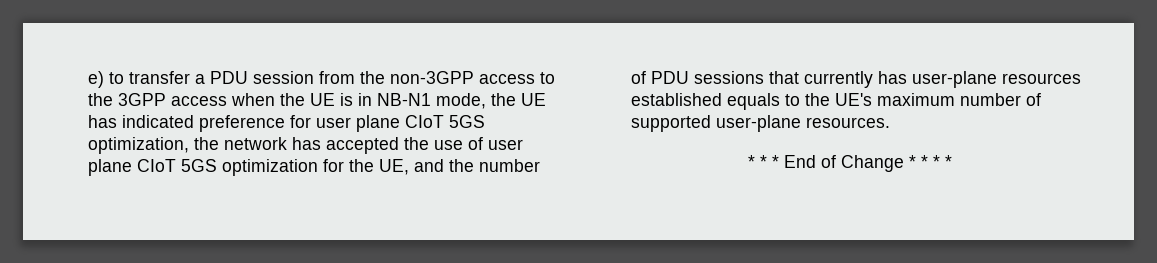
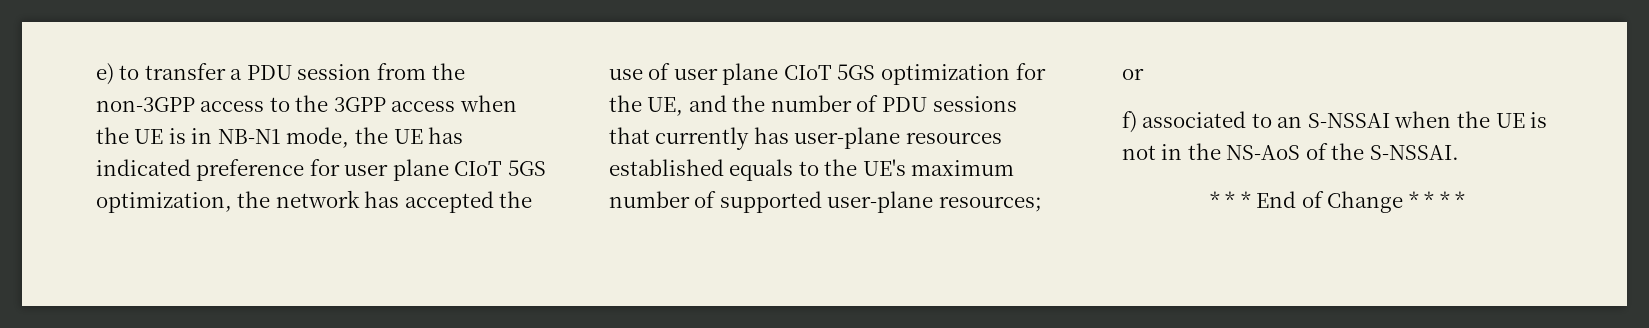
- e) to transfer a PDU session from the non-3GPP access to the 3GPP access when the UE is in NB-N1 mode, the UE has indicated preference for user plane CIoT 5GS optimization, the network has accepted the use of user plane CIoT 5GS optimization for the UE, and the number of PDU sessions that currently has user-plane resources established equals to the UE's maximum number of supported user-plane resources.
+ e) to transfer a PDU session from the non-3GPP access to the 3GPP access when the UE is in NB-N1 mode, the UE has indicated preference for user plane CIoT 5GS optimization, the network has accepted the use of user plane CIoT 5GS optimization for the UE, and the number of PDU sessions that currently has user-plane resources established equals to the UE's maximum number of supported user-plane resources; or
+ f) associated to an S-NSSAI when the UE is not in the NS-AoS of the S-NSSAI.

